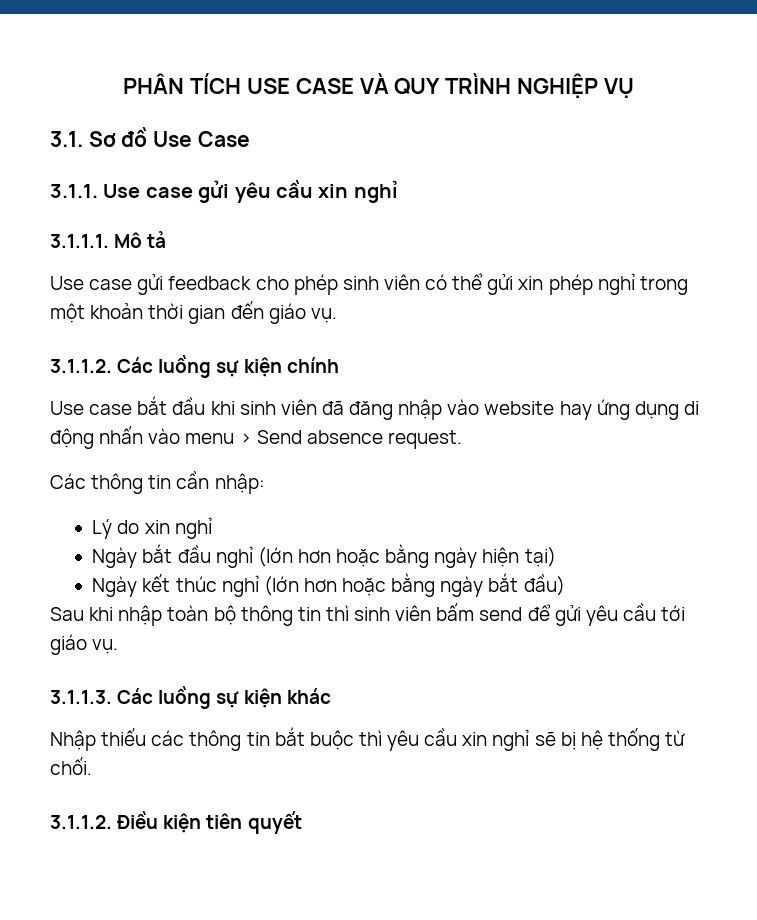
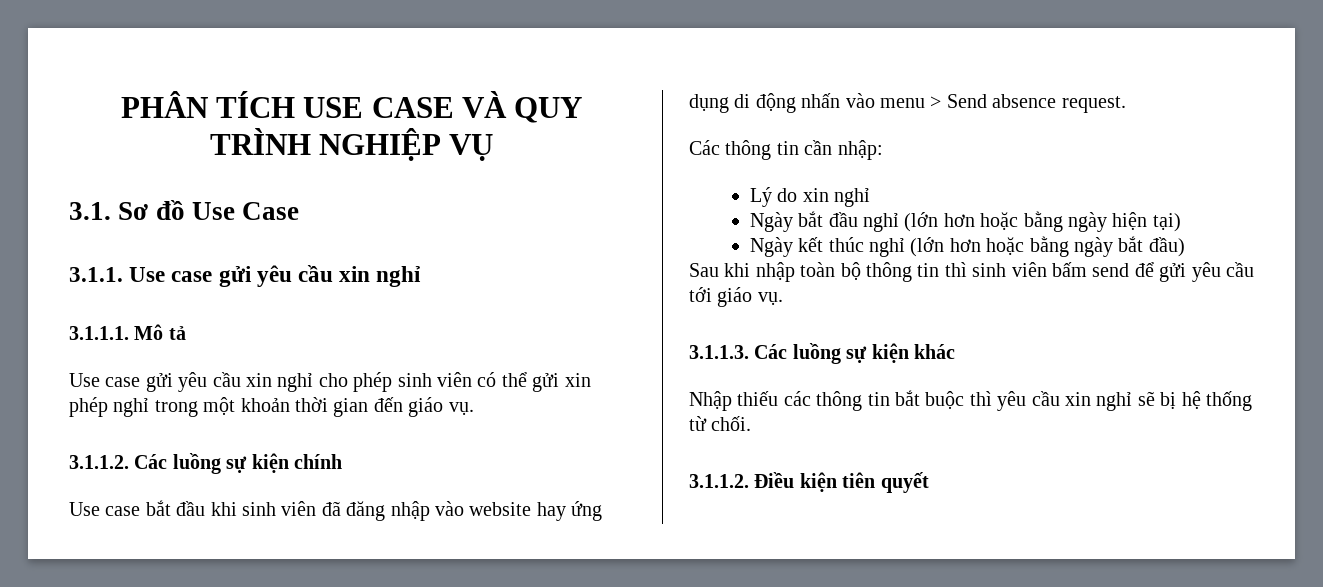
- Use case gửi feedback cho phép sinh viên có thể gửi xin phép nghỉ trong một khoản thời gian đến giáo vụ.
+ Use case gửi yêu cầu xin nghỉ cho phép sinh viên có thể gửi xin phép nghỉ trong một khoản thời gian đến giáo vụ.

